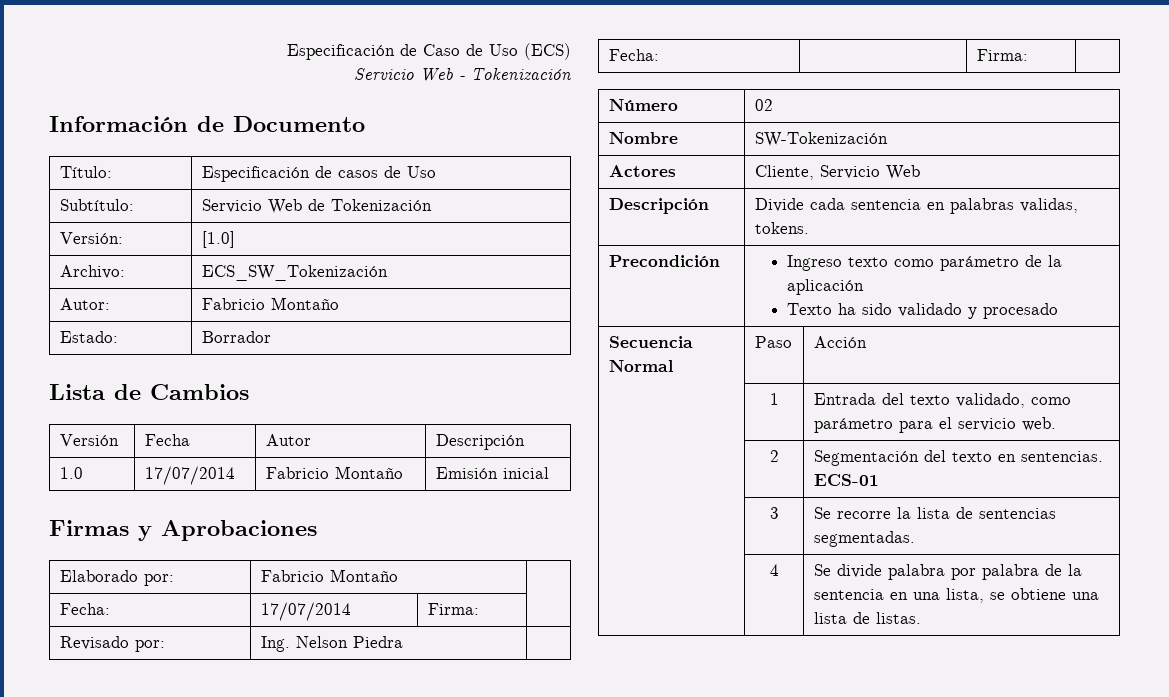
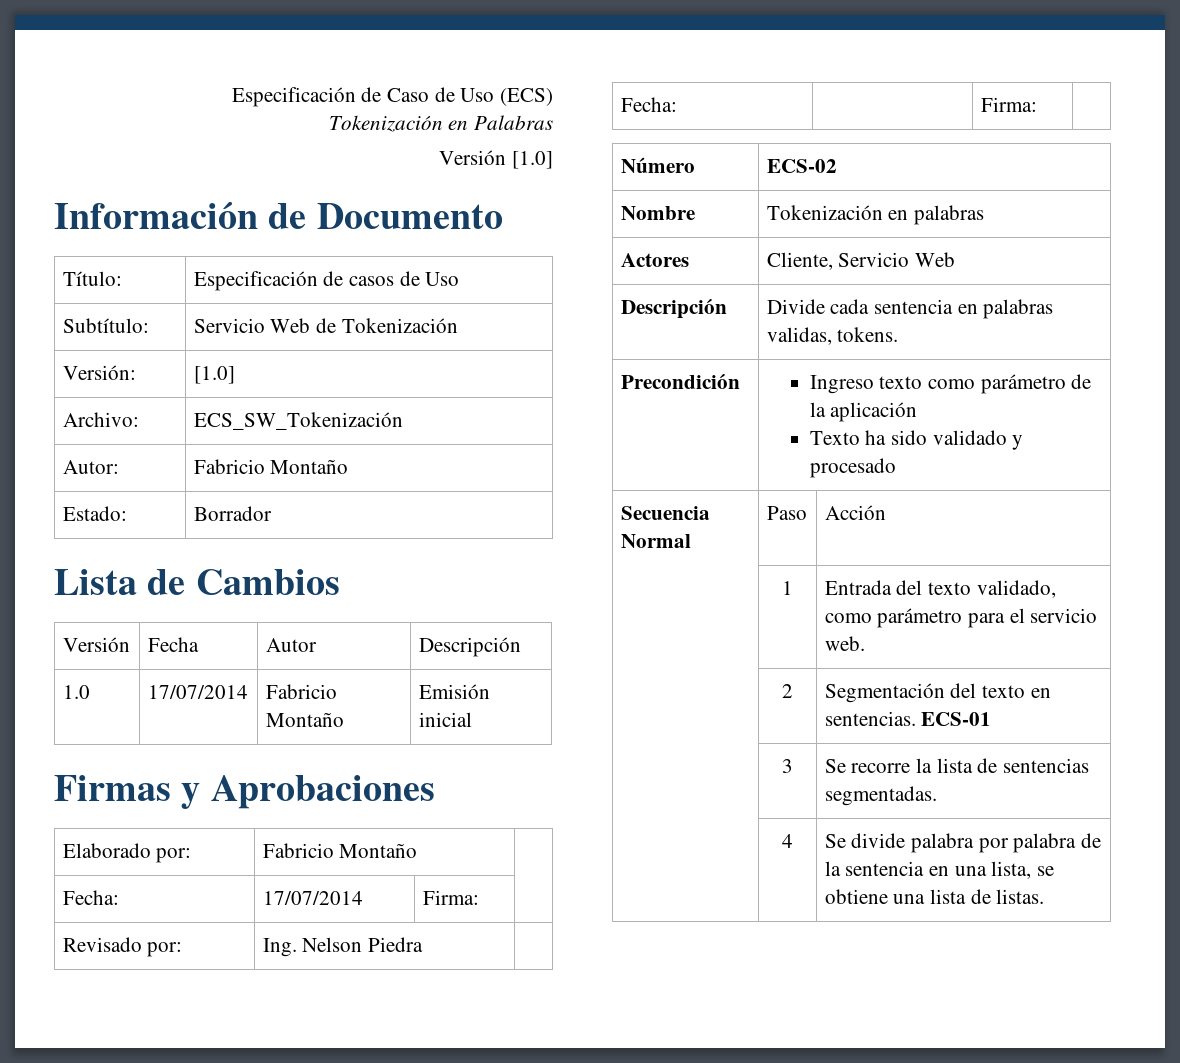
- Servicio Web - Tokenización
+ Tokenización en Palabras
+ Versión [1.0]
- Número | 02
+ Número | ECS-02
- Nombre | SW-Tokenización
+ Nombre | Tokenización en palabras

